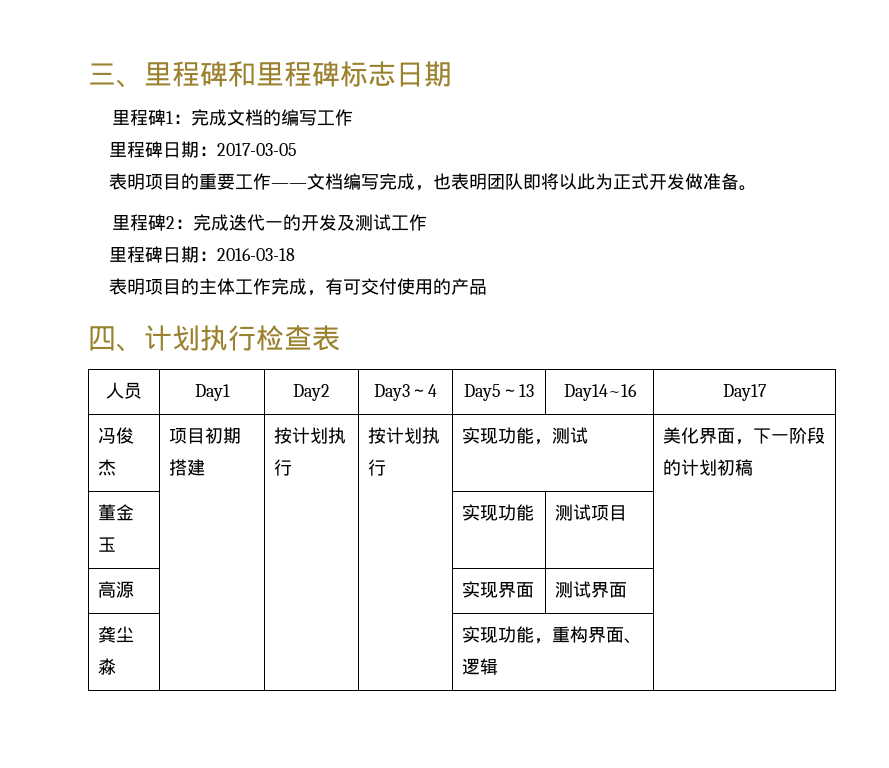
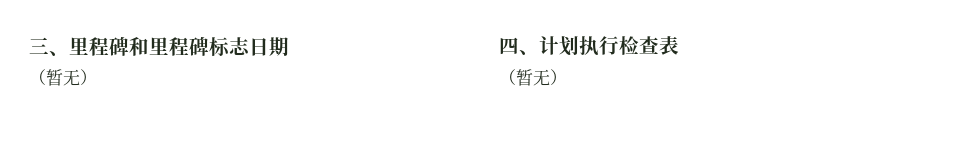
  三、里程碑和里程碑标志日期
- 里程碑1：完成文档的编写工作
- 里程碑日期：2017-03-05
- 表明项目的重要工作——文档编写完成，也表明团队即将以此为正式开发做准备。
- 里程碑2：完成迭代一的开发及测试工作
- 里程碑日期：2016-03-18
- 表明项目的主体工作完成，有可交付使用的产品
+ （暂无）
  四、计划执行检查表
- 人员 | Day1 | Day2 | Day3～4 | Day5～13 | Day14~16 | Day17
- 冯俊杰 | 项目初期搭建 | 按计划执行 | 按计划执行 | 实现功能，测试 | 美化界面，下一阶段的计划初稿
- 董金玉 | | | | 实现功能 | 测试项目 |
- 高源 | | | | 实现界面 | 测试界面 |
- 龚尘淼 | | | | 实现功能，重构界面、逻辑 |
+ （暂无）

